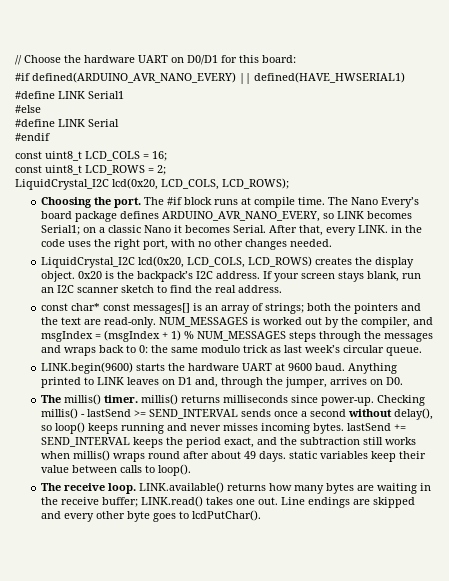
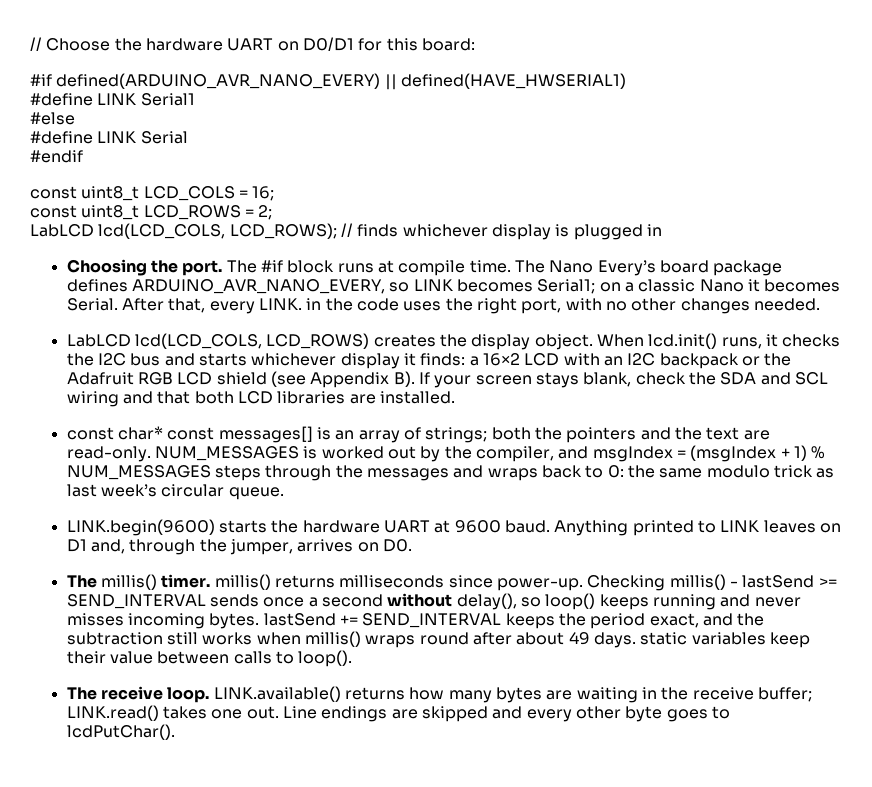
- LiquidCrystal_I2C lcd(0x20, LCD_COLS, LCD_ROWS);
+ LabLCD lcd(LCD_COLS, LCD_ROWS); // finds whichever display is plugged in
- LiquidCrystal_I2C lcd(0x20, LCD_COLS, LCD_ROWS) creates the display object.
+ LabLCD lcd(LCD_COLS, LCD_ROWS) creates the display object.
- 0x20 is the backpack’s I2C address. If your screen stays blank, run an I2C scanner sketch to find the real address.
+ When lcd.init() runs, it checks the I2C bus and starts whichever display it finds: a 16×2 LCD with an I2C backpack or the Adafruit RGB LCD shield (see Appendix B). If your screen stays blank, check the SDA and SCL wiring and that both LCD libraries are installed.

